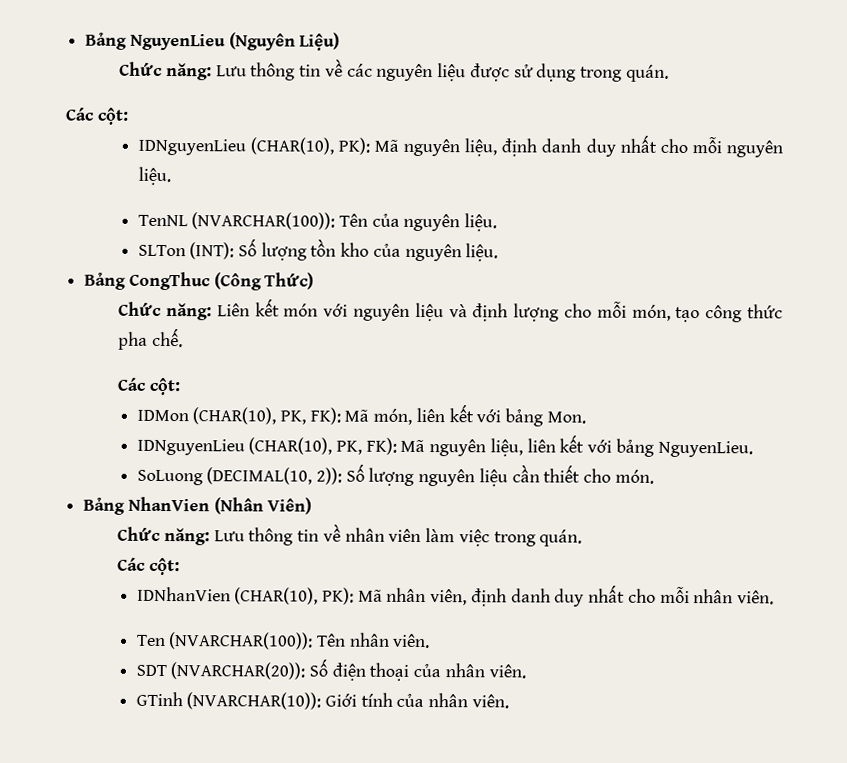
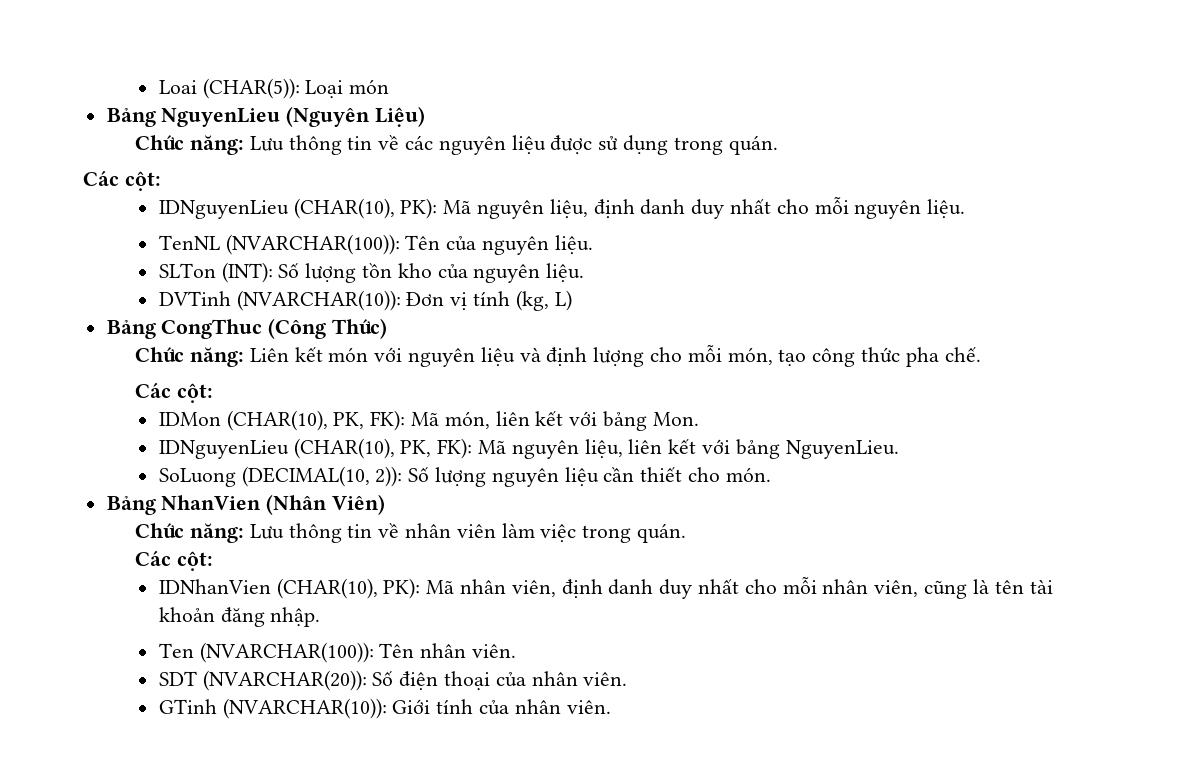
+ Loai (CHAR(5)): Loại món
+ DVTinh (NVARCHAR(10)): Đơn vị tính (kg, L)
- IDNhanVien (CHAR(10), PK): Mã nhân viên, định danh duy nhất cho mỗi nhân viên.
+ IDNhanVien (CHAR(10), PK): Mã nhân viên, định danh duy nhất cho mỗi nhân viên, cũng là tên tài khoản đăng nhập.

